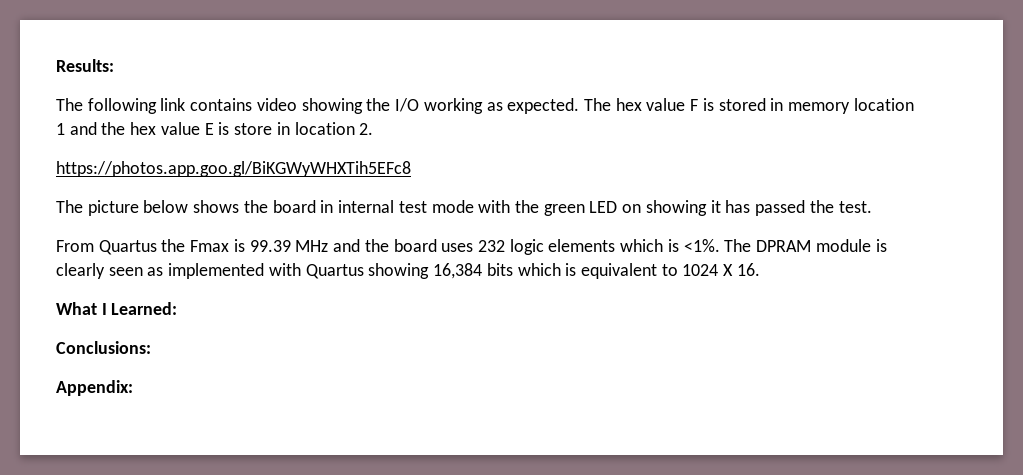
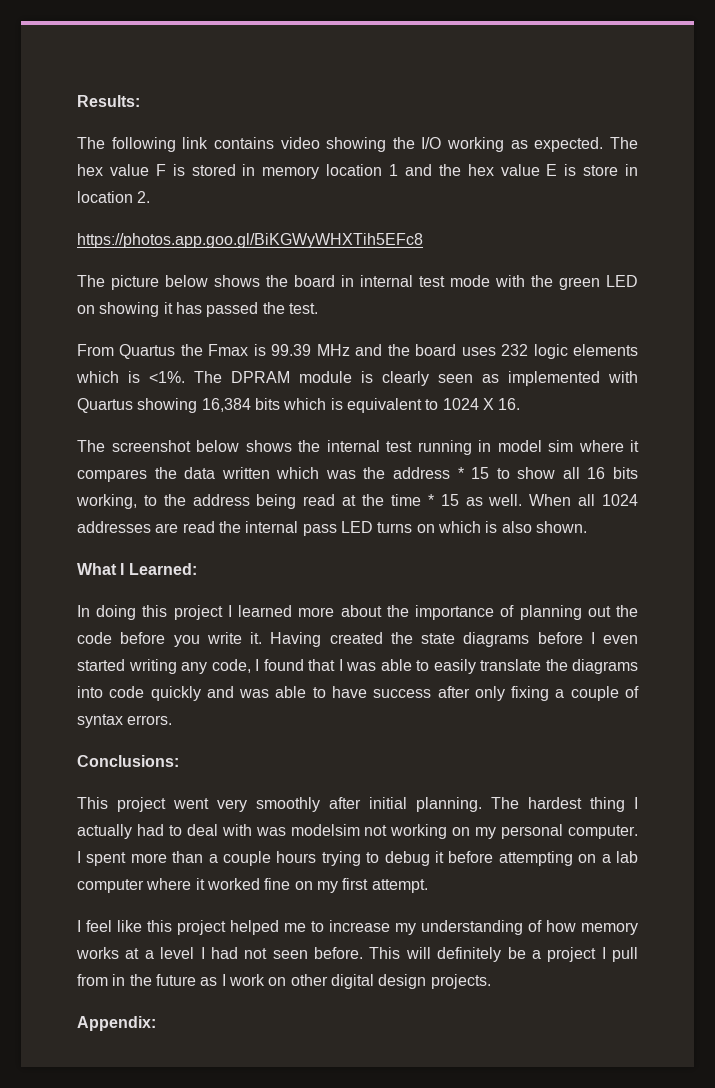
+ The screenshot below shows the internal test running in model sim where it compares the data written which was the address * 15 to show all 16 bits working, to the address being read at the time * 15 as well. When all 1024 addresses are read the internal pass LED turns on which is also shown.
  What I Learned:
+ In doing this project I learned more about the importance of planning out the code before you write it. Having created the state diagrams before I even started writing any code, I found that I was able to easily translate the diagrams into code quickly and was able to have success after only fixing a couple of syntax errors.
  Conclusions:
+ This project went very smoothly after initial planning. The hardest thing I actually had to deal with was modelsim not working on my personal computer. I spent more than a couple hours trying to debug it before attempting on a lab computer where it worked fine on my first attempt.
+ I feel like this project helped me to increase my understanding of how memory works at a level I had not seen before. This will definitely be a project I pull from in the future as I work on other digital design projects.

